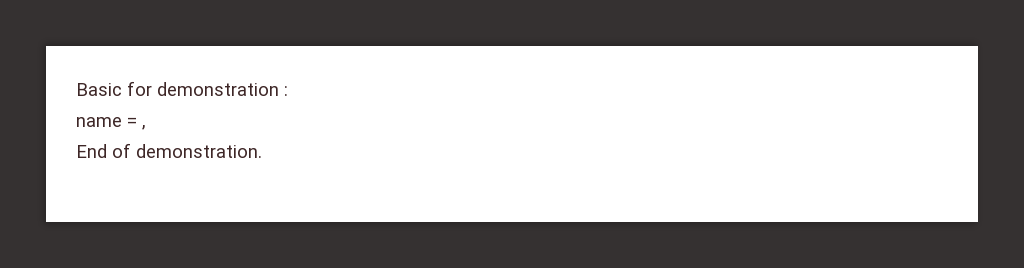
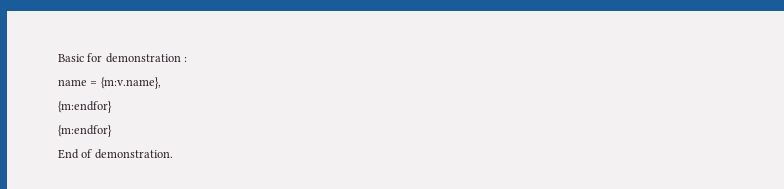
- name = ,
+ name = {m:v.name},
+ {m:endfor}
+ {m:endfor}

